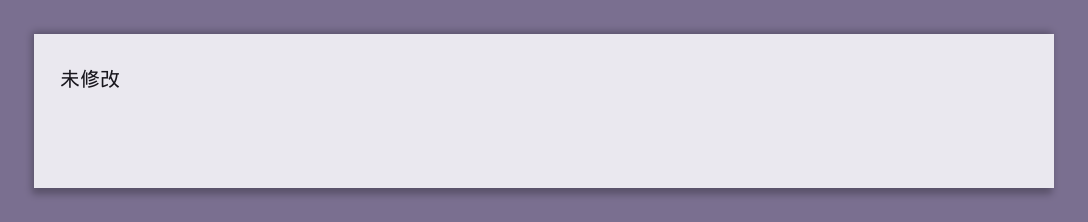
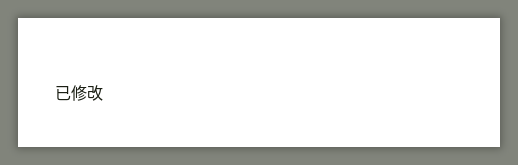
- 未修改
+ 已修改

